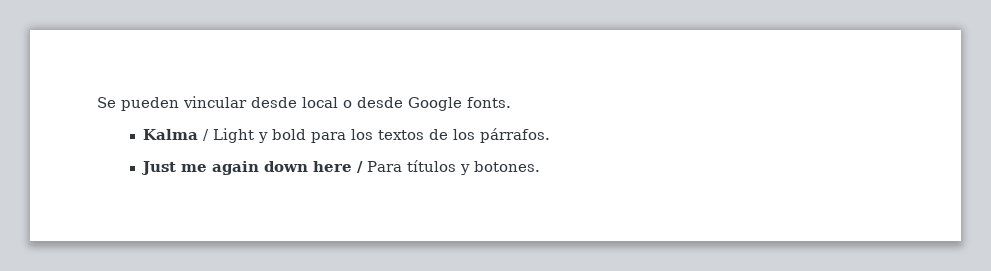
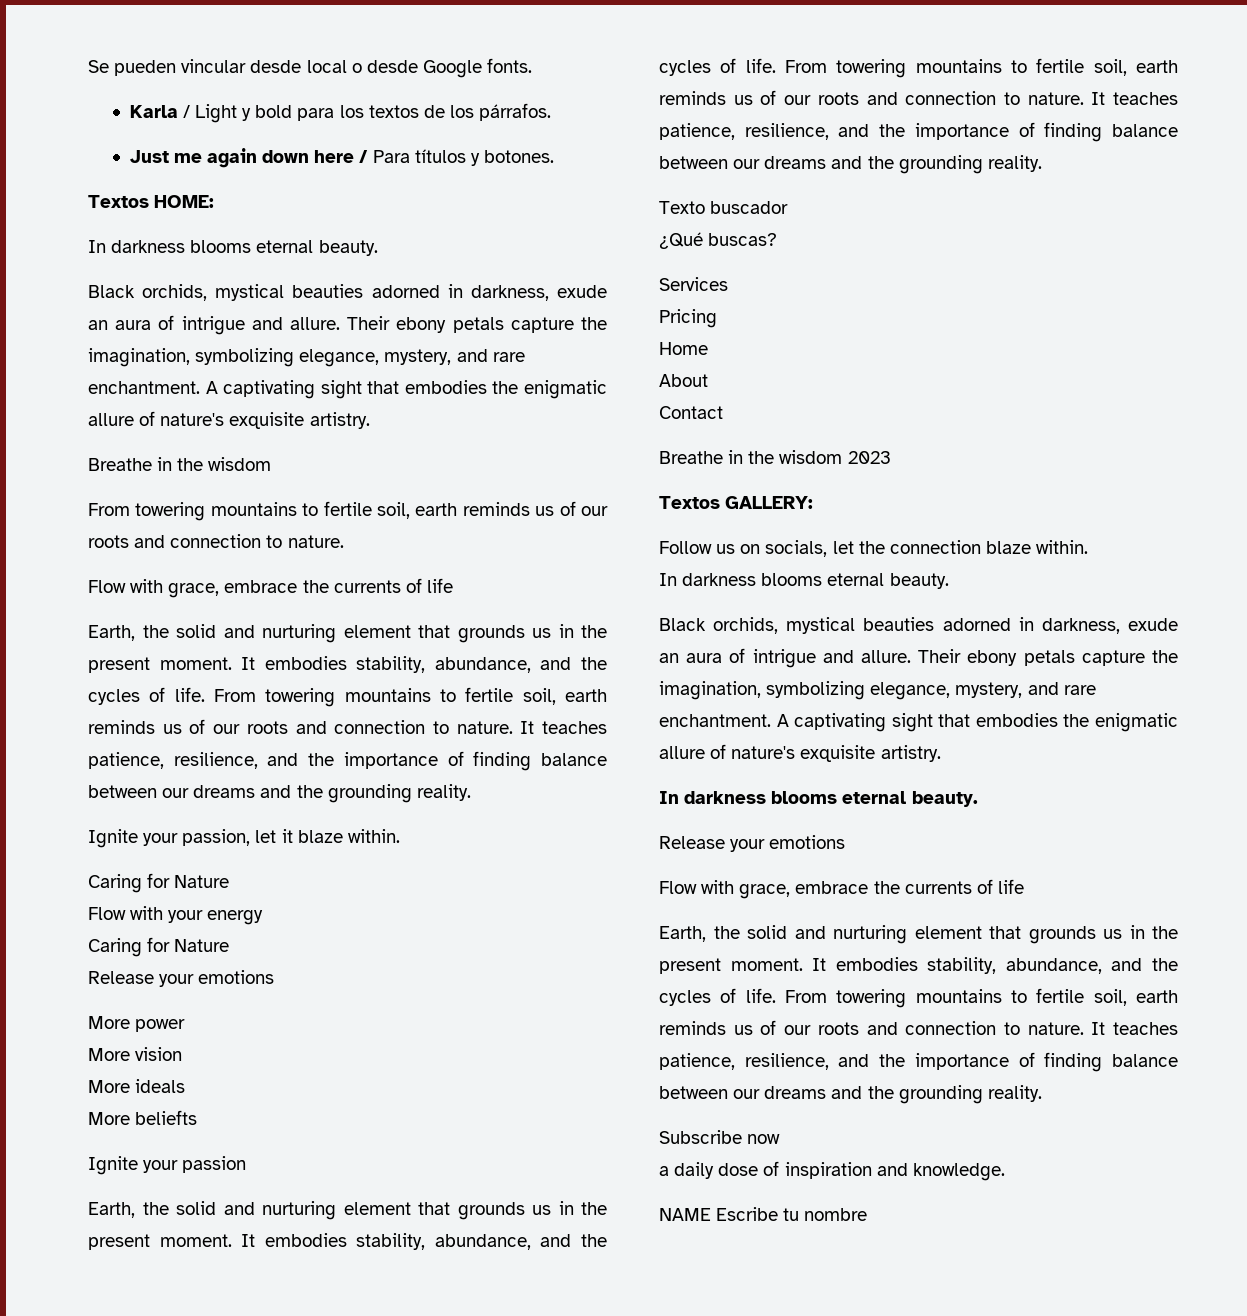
- Kalma / Light y bold para los textos de los párrafos.
+ Karla / Light y bold para los textos de los párrafos.
+ Textos HOME:
+ In darkness blooms eternal beauty.
+ Black orchids, mystical beauties adorned in darkness, exude an aura of intrigue and allure. Their ebony petals capture the imagination, symbolizing elegance, mystery, and rare enchantment. A captivating sight that embodies the enigmatic allure of nature's exquisite artistry.
+ Breathe in the wisdom
+ From towering mountains to fertile soil, earth reminds us of our roots and connection to nature.
+ Flow with grace, embrace the currents of life
+ Earth, the solid and nurturing element that grounds us in the present moment. It embodies stability, abundance, and the cycles of life. From towering mountains to fertile soil, earth reminds us of our roots and connection to nature. It teaches patience, resilience, and the importance of finding balance between our dreams and the grounding reality.
+ Ignite your passion, let it blaze within.
+ Caring for Nature
+ Flow with your energy
+ Caring for Nature
+ Release your emotions
+ More power
+ More vision
+ More ideals
+ More beliefts
+ Ignite your passion
+ Earth, the solid and nurturing element that grounds us in the present moment. It embodies stability, abundance, and the cycles of life. From towering mountains to fertile soil, earth reminds us of our roots and connection to nature. It teaches patience, resilience, and the importance of finding balance between our dreams and the grounding reality.
+ Texto buscador
+ ¿Qué buscas?
+ Services
+ Pricing
+ Home
+ About
+ Contact
+ Breathe in the wisdom 2023
+ Textos GALLERY:
+ Follow us on socials, let the connection blaze within.
+ In darkness blooms eternal beauty.
+ Black orchids, mystical beauties adorned in darkness, exude an aura of intrigue and allure. Their ebony petals capture the imagination, symbolizing elegance, mystery, and rare enchantment. A captivating sight that embodies the enigmatic allure of nature's exquisite artistry.
+ In darkness blooms eternal beauty.
+ Release your emotions
+ Flow with grace, embrace the currents of life
+ Earth, the solid and nurturing element that grounds us in the present moment. It embodies stability, abundance, and the cycles of life. From towering mountains to fertile soil, earth reminds us of our roots and connection to nature. It teaches patience, resilience, and the importance of finding balance between our dreams and the grounding reality.
+ Subscribe now
+ a daily dose of inspiration and knowledge.
+ NAME Escribe tu nombre

